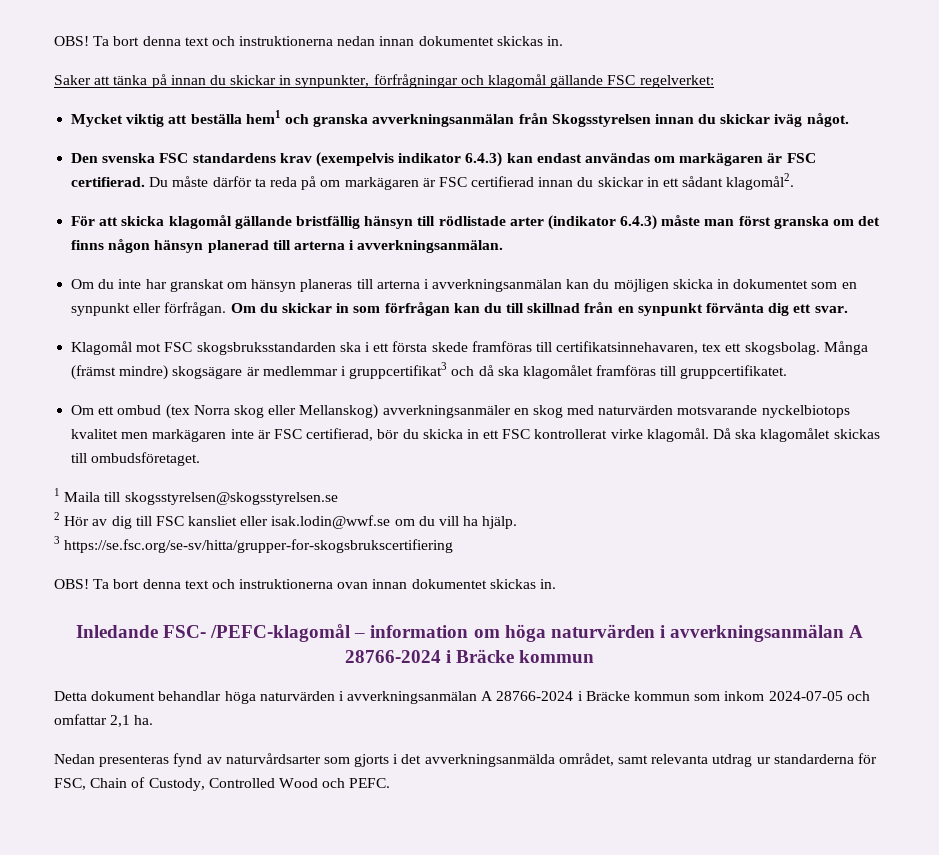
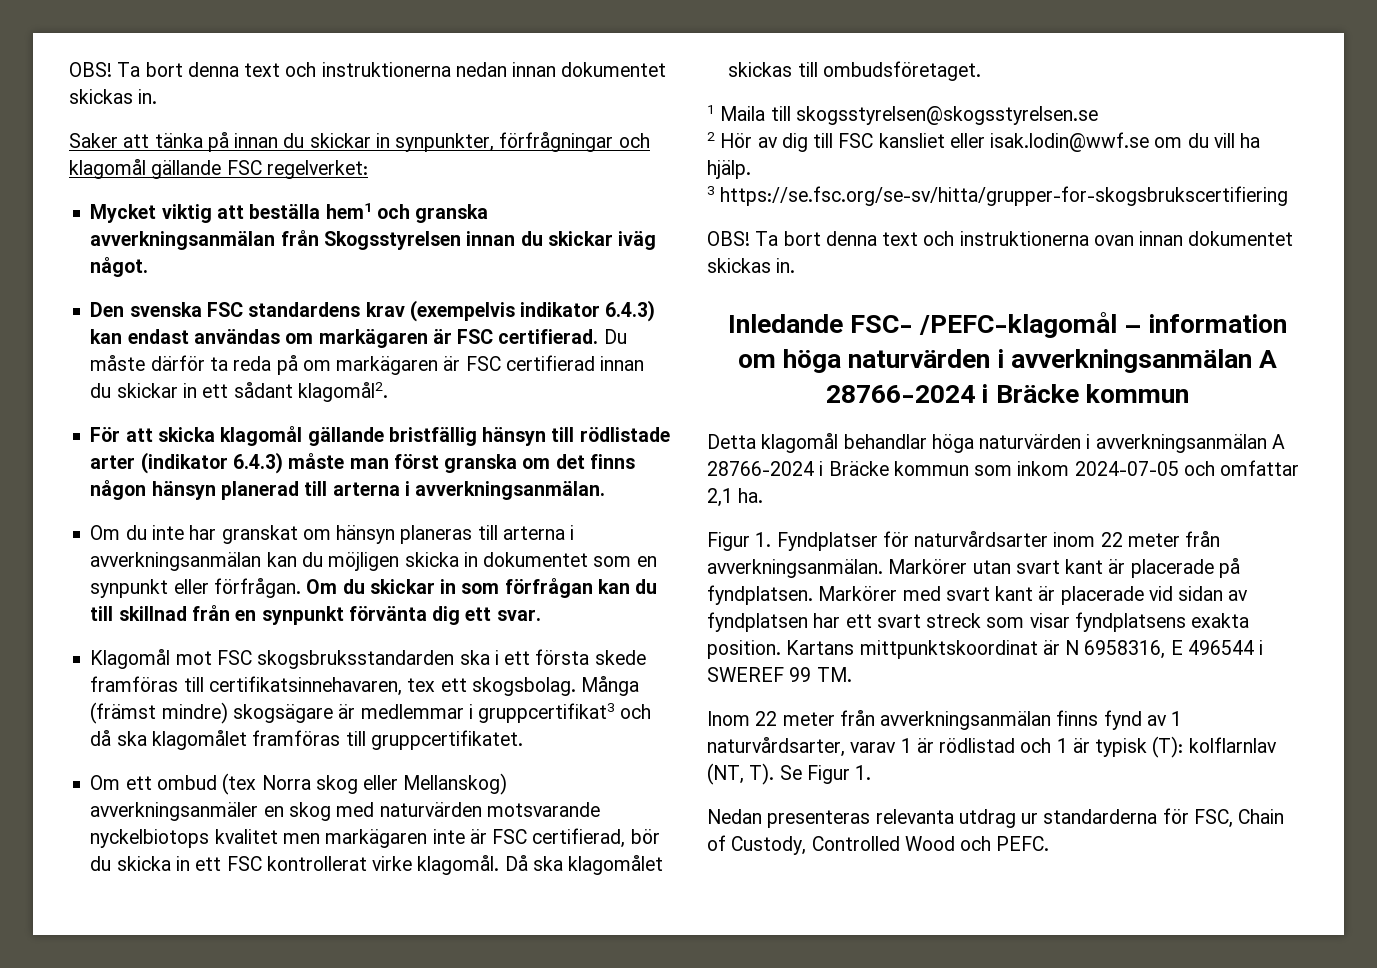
- Detta dokument behandlar höga naturvärden i avverkningsanmälan A 28766-2024 i Bräcke kommun som inkom 2024-07-05 och omfattar 2,1 ha.
+ Detta klagomål behandlar höga naturvärden i avverkningsanmälan A 28766-2024 i Bräcke kommun som inkom 2024-07-05 och omfattar 2,1 ha.
- Nedan presenteras fynd av naturvårdsarter som gjorts i det avverkningsanmälda området, samt relevanta utdrag ur standarderna för FSC, Chain of Custody, Controlled Wood och PEFC.
+ Figur 1. Fyndplatser för naturvårdsarter inom 22 meter från avverkningsanmälan. Markörer utan svart kant är placerade på fyndplatsen. Markörer med svart kant är placerade vid sidan av fyndplatsen har ett svart streck som visar fyndplatsens exakta position. Kartans mittpunktskoordinat är N 6958316, E 496544 i SWEREF 99 TM.
+ Inom 22 meter från avverkningsanmälan finns fynd av 1 naturvårdsarter, varav 1 är rödlistad och 1 är typisk (T): kolflarnlav (NT, T). Se Figur 1.
+ Nedan presenteras relevanta utdrag ur standarderna för FSC, Chain of Custody, Controlled Wood och PEFC.

